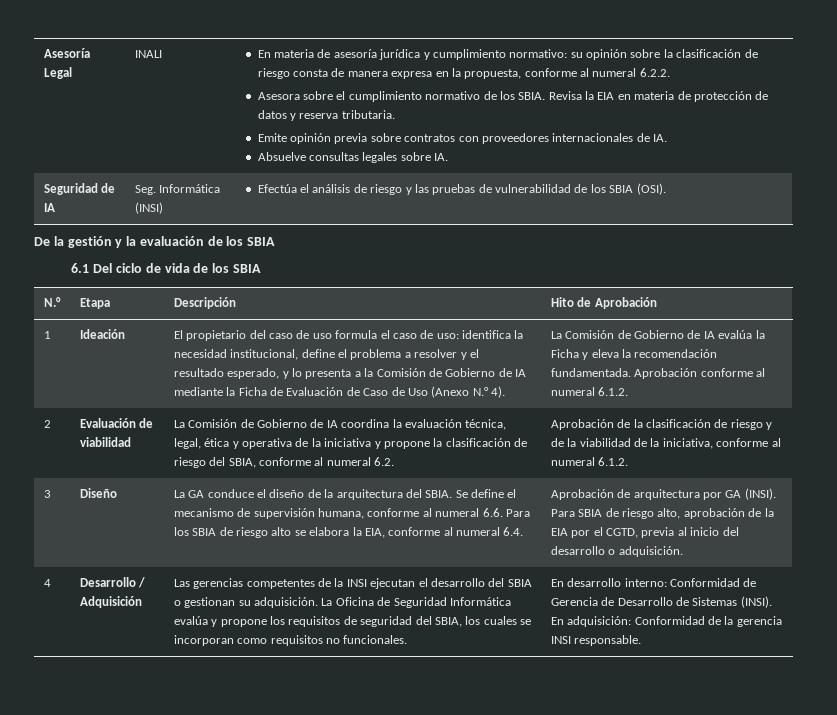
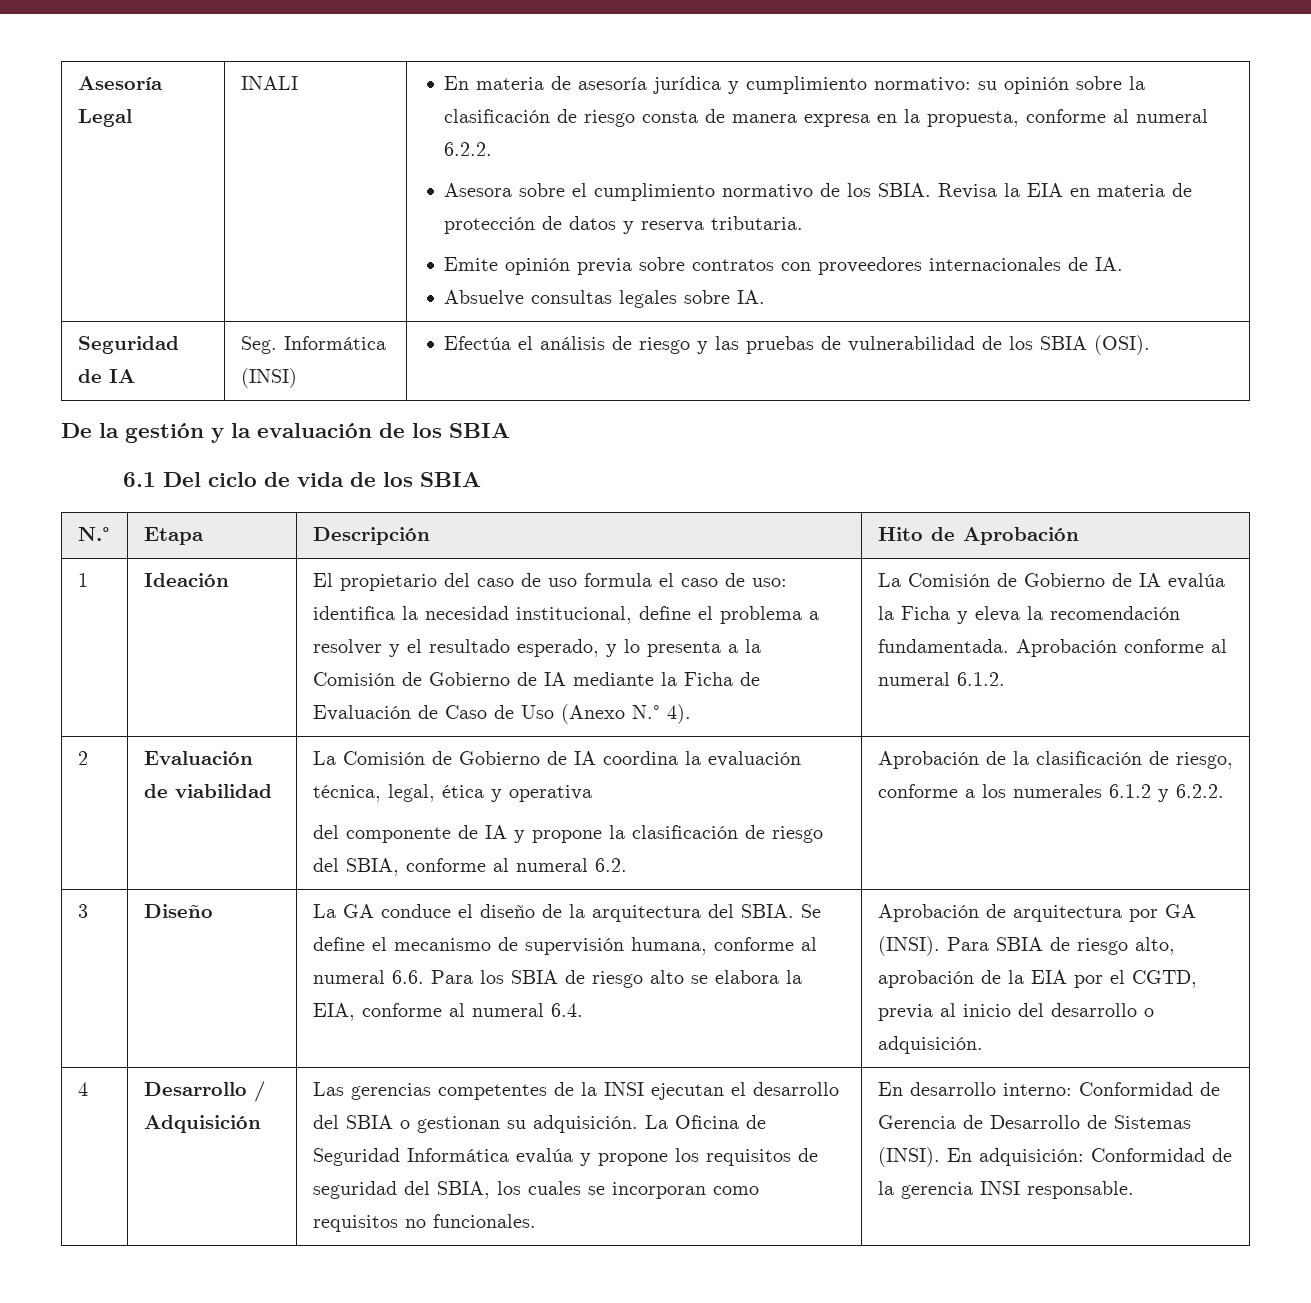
- La Comisión de Gobierno de IA coordina la evaluación técnica, legal, ética y operativa de la iniciativa y propone la clasificación de riesgo del SBIA, conforme al numeral 6.2.
+ La Comisión de Gobierno de IA coordina la evaluación técnica, legal, ética y operativa
+ del componente de IA y propone la clasificación de riesgo del SBIA, conforme al numeral 6.2.
- Aprobación de la clasificación de riesgo y de la viabilidad de la iniciativa, conforme al numeral 6.1.2.
+ Aprobación de la clasificación de riesgo, conforme a los numerales 6.1.2 y 6.2.2.

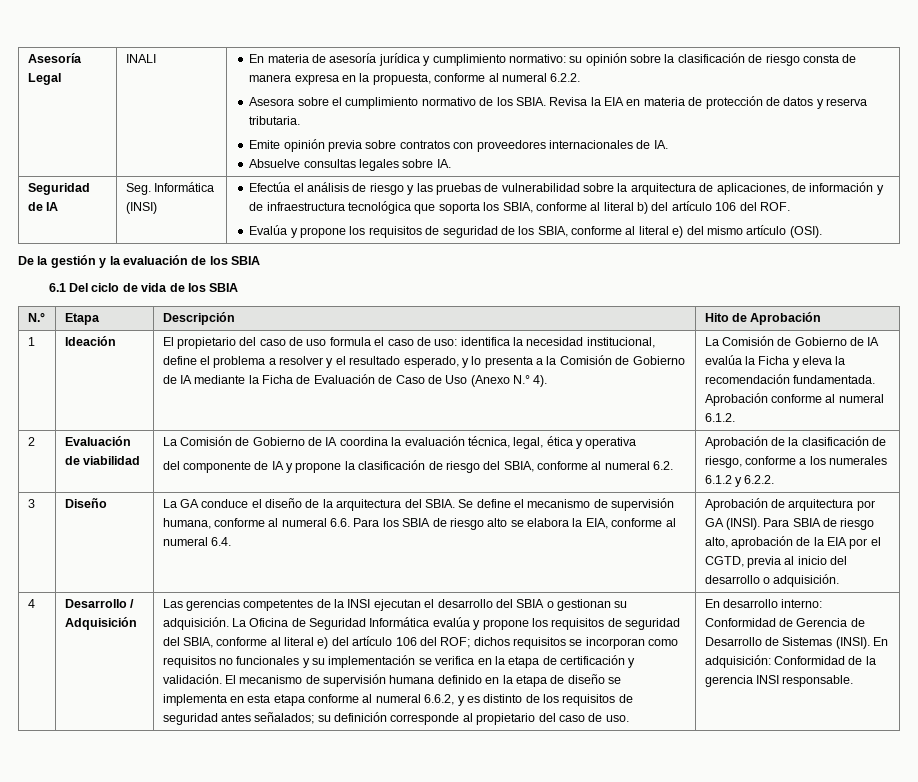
- Efectúa el análisis de riesgo y las pruebas de vulnerabilidad de los SBIA (OSI).
+ Efectúa el análisis de riesgo y las pruebas de vulnerabilidad sobre la arquitectura de aplicaciones, de información y de infraestructura tecnológica que soporta los SBIA, conforme al literal b) del artículo 106 del ROF.
+ Evalúa y propone los requisitos de seguridad de los SBIA, conforme al literal e) del mismo artículo (OSI).
- La Oficina de Seguridad Informática evalúa y propone los requisitos de seguridad del SBIA, los cuales se incorporan como requisitos no funcionales.
+ La Oficina de Seguridad Informática evalúa y propone los requisitos de seguridad del SBIA, conforme al literal e) del artículo 106 del ROF; dichos requisitos se incorporan como requisitos no funcionales y su implementación se verifica en la etapa de certificación y validación. El mecanismo de supervisión humana definido en la etapa de diseño se implementa en esta etapa conforme al numeral 6.6.2, y es distinto de los requisitos de seguridad antes señalados; su definición corresponde al propietario del caso de uso.

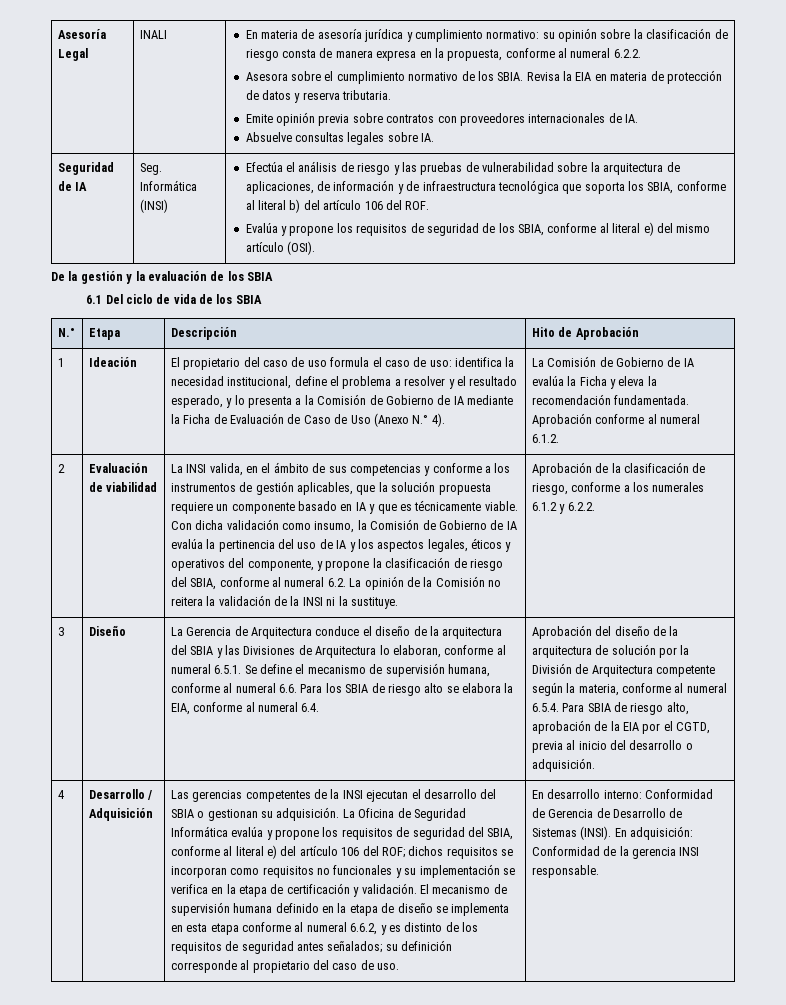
- La Comisión de Gobierno de IA coordina la evaluación técnica, legal, ética y operativa
- del componente de IA y propone la clasificación de riesgo del SBIA, conforme al numeral 6.2.
+ La INSI valida, en el ámbito de sus competencias y conforme a los instrumentos de gestión aplicables, que la solución propuesta requiere un componente basado en IA y que es técnicamente viable. Con dicha validación como insumo, la Comisión de Gobierno de IA evalúa la pertinencia del uso de IA y los aspectos legales, éticos y operativos del componente, y propone la clasificación de riesgo del SBIA, conforme al numeral 6.2. La opinión de la Comisión no reitera la validación de la INSI ni la sustituye.
- La GA conduce el diseño de la arquitectura del SBIA. Se define el mecanismo de supervisión humana, conforme al numeral 6.6. Para los SBIA de riesgo alto se elabora la EIA, conforme al numeral 6.4.
+ La Gerencia de Arquitectura conduce el diseño de la arquitectura del SBIA y las Divisiones de Arquitectura lo elaboran, conforme al numeral 6.5.1. Se define el mecanismo de supervisión humana, conforme al numeral 6.6. Para los SBIA de riesgo alto se elabora la EIA, conforme al numeral 6.4.
- Aprobación de arquitectura por GA (INSI). Para SBIA de riesgo alto, aprobación de la EIA por el CGTD, previa al inicio del desarrollo o adquisición.
+ Aprobación del diseño de la arquitectura de solución por la División de Arquitectura competente según la materia, conforme al numeral 6.5.4. Para SBIA de riesgo alto, aprobación de la EIA por el CGTD, previa al inicio del desarrollo o adquisición.

